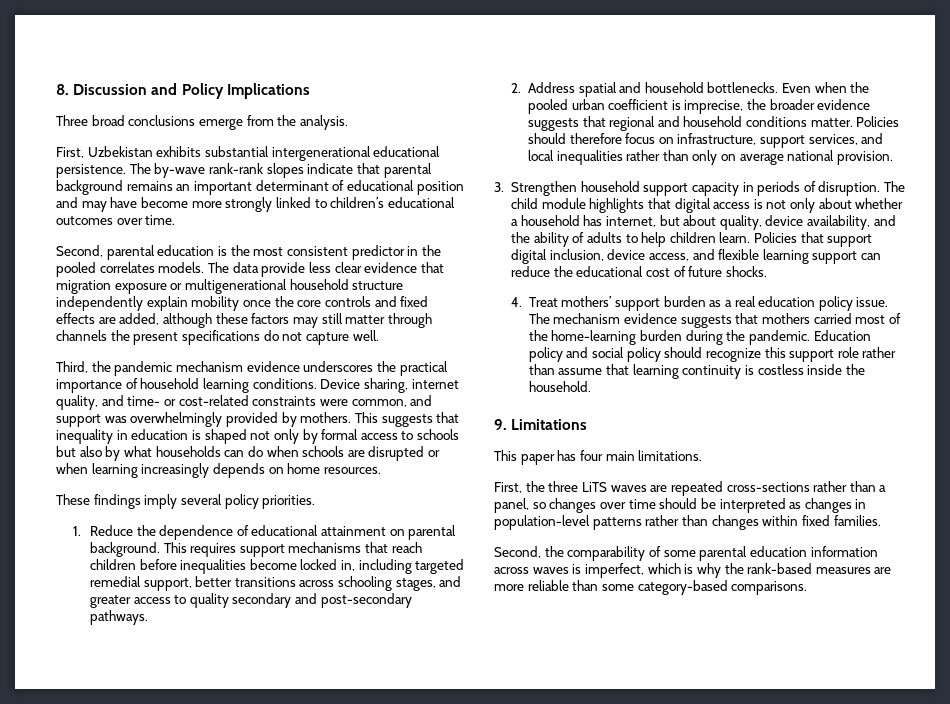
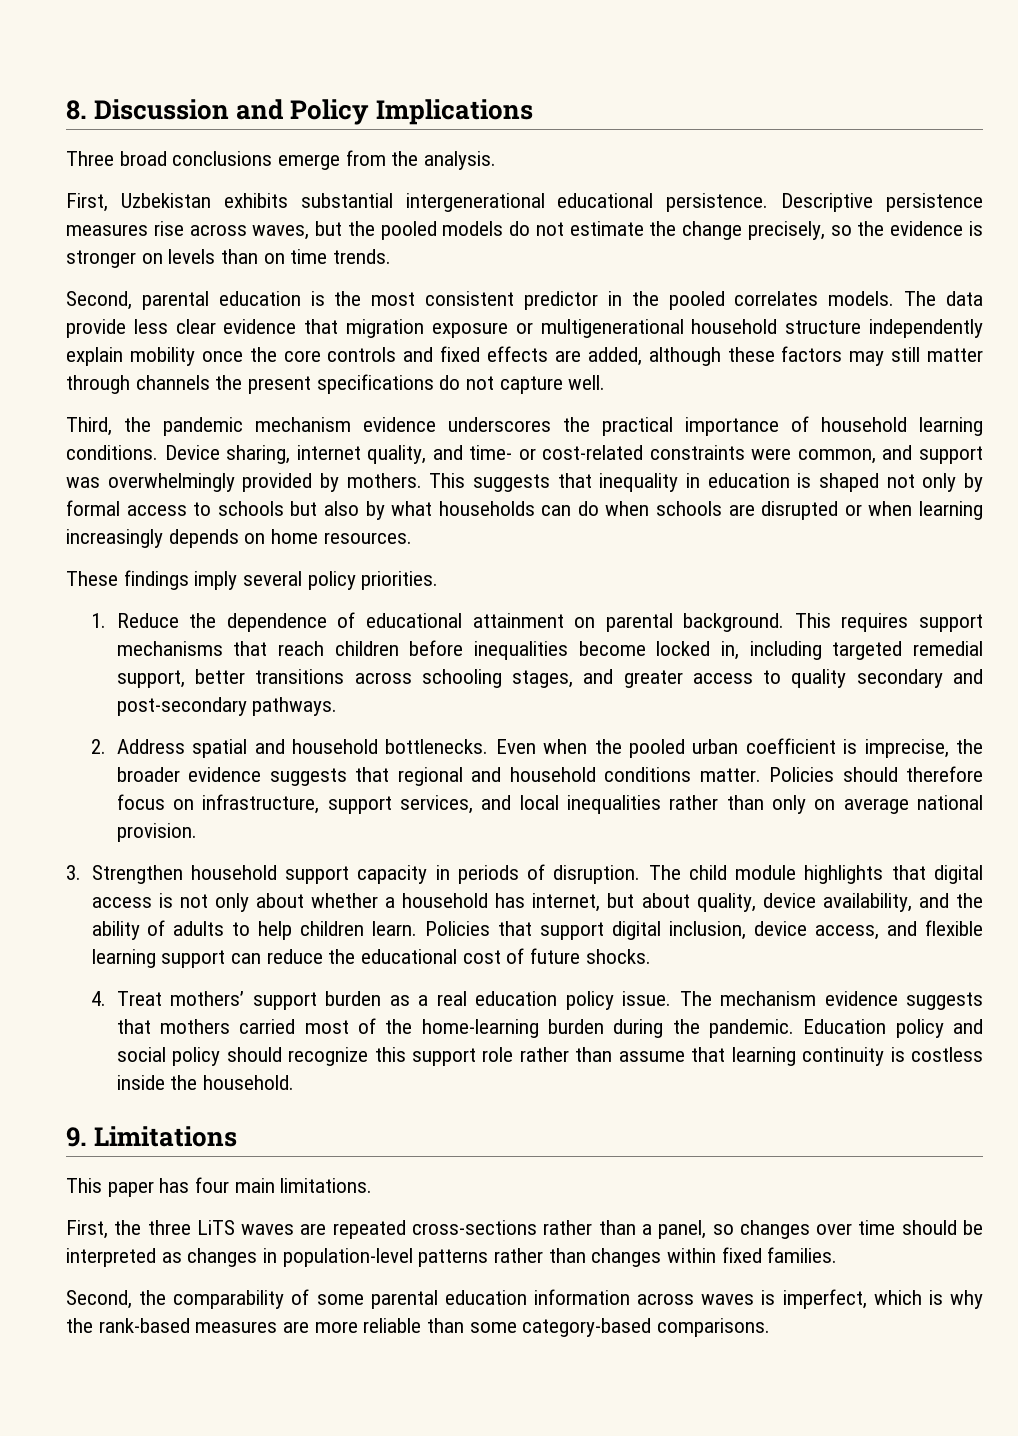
- The by-wave rank-rank slopes indicate that parental background remains an important determinant of educational position and may have become more strongly linked to children’s educational outcomes over time.
+ Descriptive persistence measures rise across waves, but the pooled models do not estimate the change precisely, so the evidence is stronger on levels than on time trends.

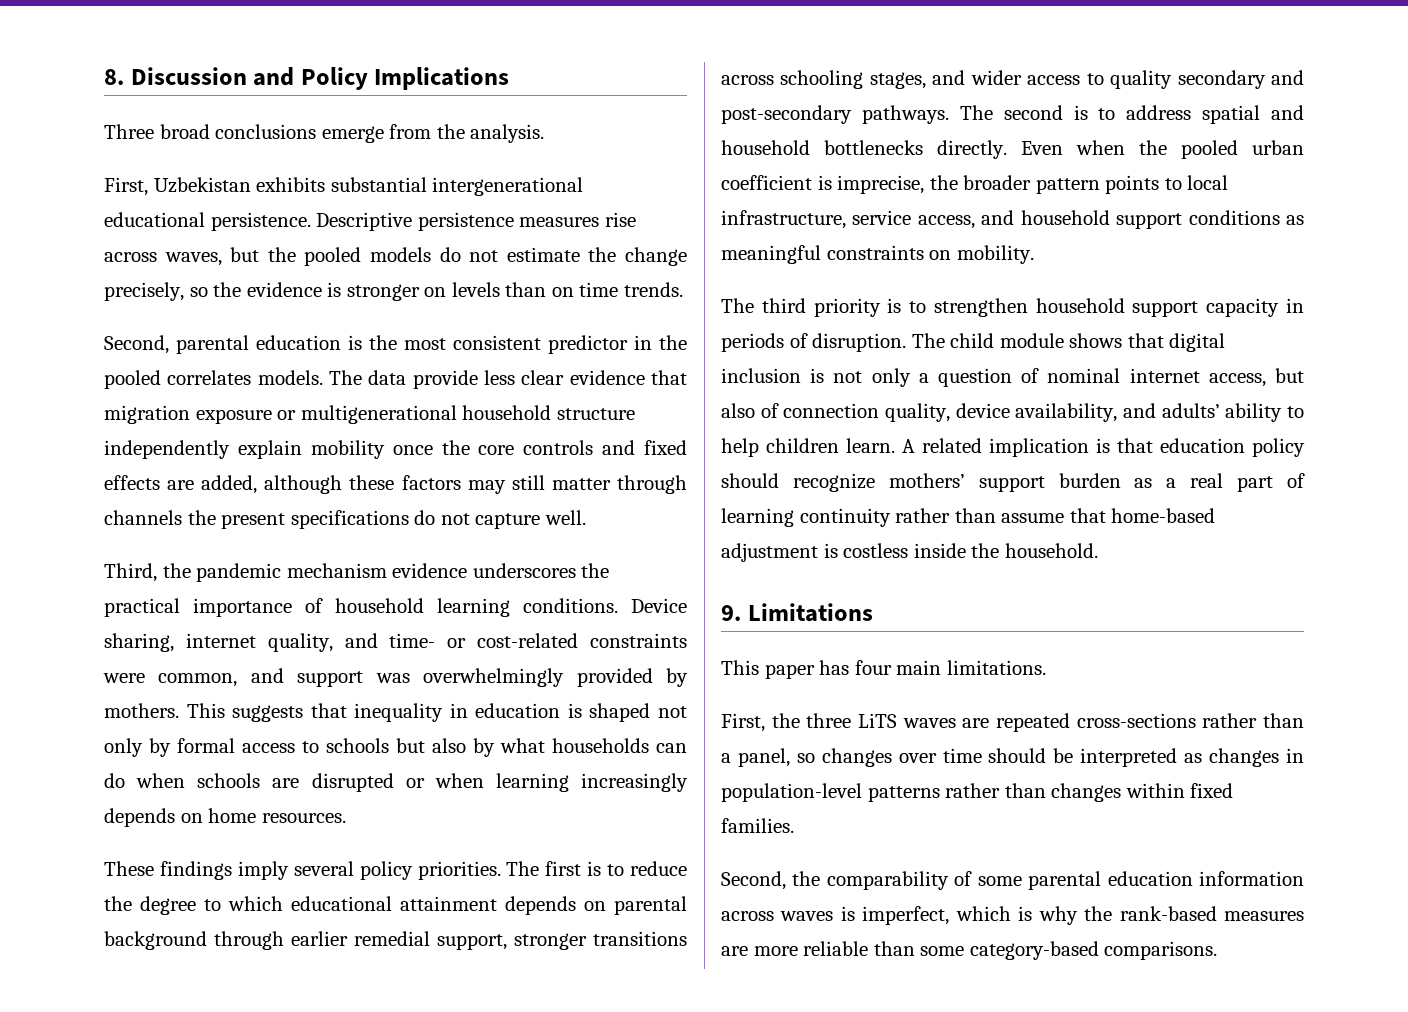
- These findings imply several policy priorities.
- 1. Reduce the dependence of educational attainment on parental background. This requires support mechanisms that reach children before inequalities become locked in, including targeted remedial support, better transitions across schooling stages, and greater access to quality secondary and post-secondary pathways.
- 2. Address spatial and household bottlenecks.
+ These findings imply several policy priorities. The first is to reduce the degree to which educational attainment depends on parental background through earlier remedial support, stronger transitions across schooling stages, and wider access to quality secondary and post-secondary pathways. The second is to address spatial and household bottlenecks directly.
- Even when the pooled urban coefficient is imprecise, the broader evidence suggests that regional and household conditions matter. Policies should therefore focus on infrastructure, support services, and local inequalities rather than only on average national provision.
- 3. Strengthen household support capacity in periods of disruption.
+ Even when the pooled urban coefficient is imprecise, the broader pattern points to local infrastructure, service access, and household support conditions as meaningful constraints on mobility.
+ The third priority is to strengthen household support capacity in periods of disruption.
- The child module highlights that digital access is not only about whether a household has internet, but about quality, device availability, and the ability of adults to help children learn. Policies that support digital inclusion, device access, and flexible learning support can reduce the educational cost of future shocks.
- 4. Treat mothers’ support burden as a real education policy issue. The mechanism evidence suggests that mothers carried most of the home-learning burden during the pandemic. Education policy and social policy should recognize this support role rather than assume that learning continuity is costless inside the household.
+ The child module shows that digital inclusion is not only a question of nominal internet access, but also of connection quality, device availability, and adults’ ability to help children learn. A related implication is that education policy should recognize mothers’ support burden as a real part of learning continuity rather than assume that home-based adjustment is costless inside the household.

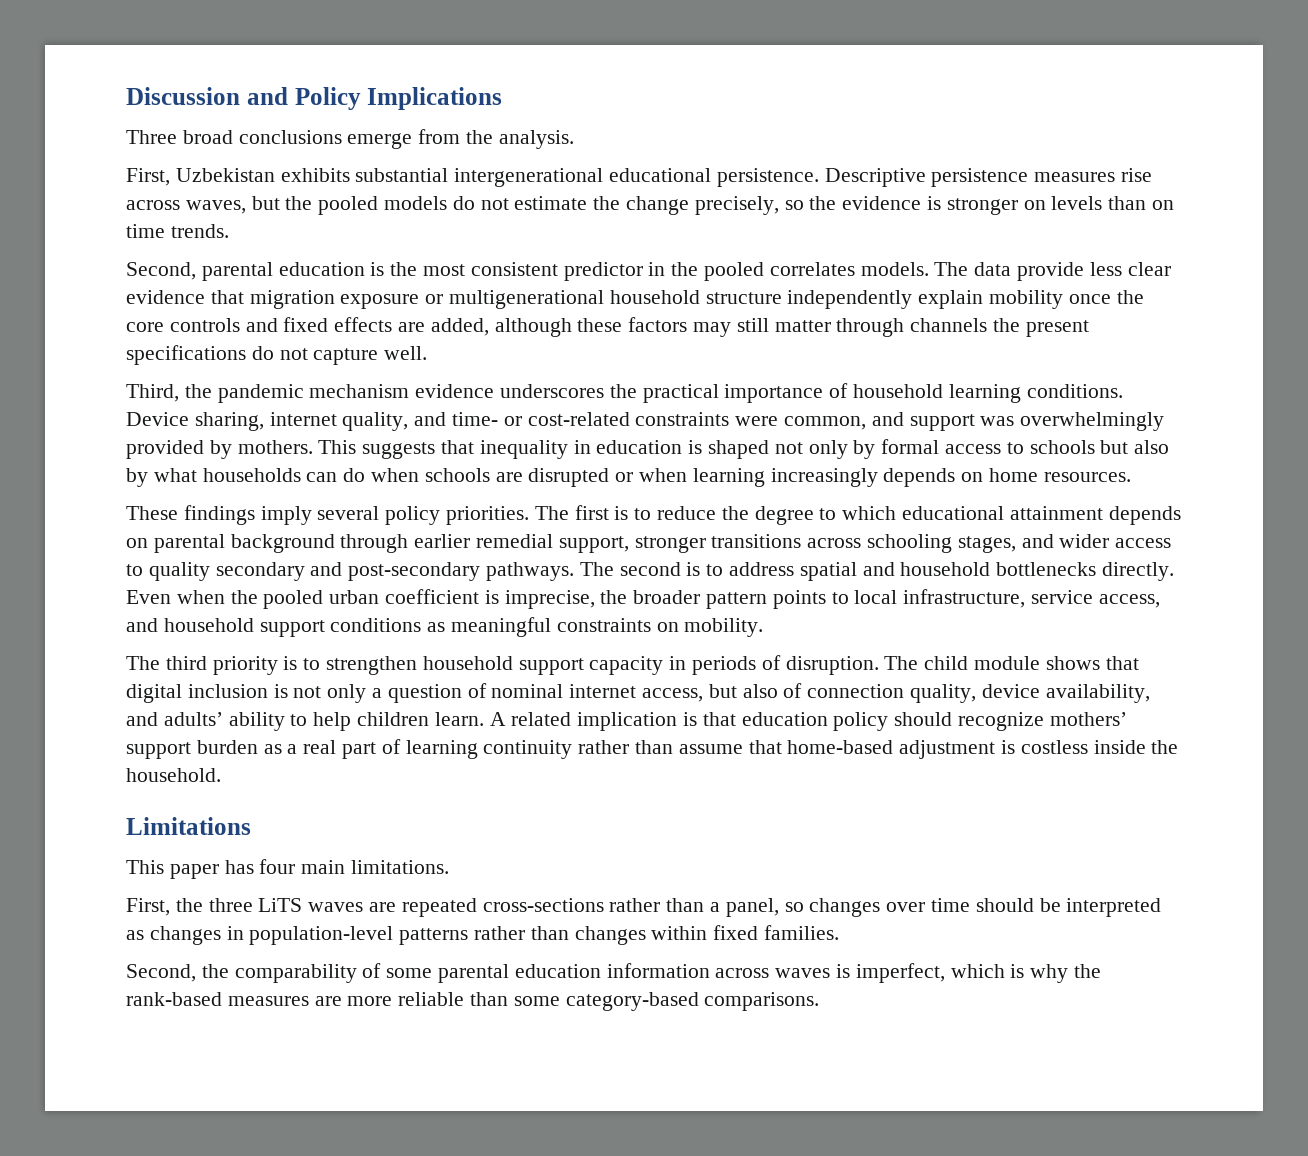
- 8. Discussion and Policy Implications
+ Discussion and Policy Implications
- 9. Limitations
+ Limitations

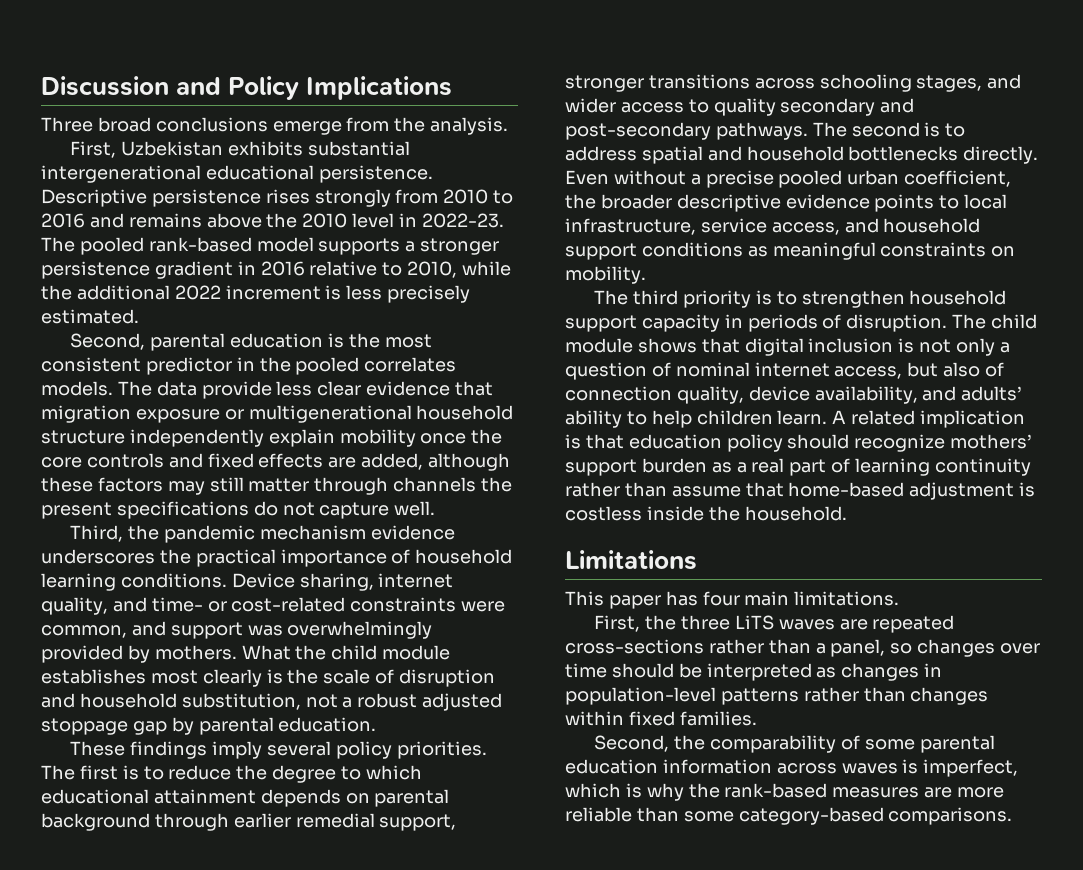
- Descriptive persistence measures rise across waves, but the pooled models do not estimate the change precisely, so the evidence is stronger on levels than on time trends.
+ Descriptive persistence rises strongly from 2010 to 2016 and remains above the 2010 level in 2022-23. The pooled rank-based model supports a stronger persistence gradient in 2016 relative to 2010, while the additional 2022 increment is less precisely estimated.
- This suggests that inequality in education is shaped not only by formal access to schools but also by what households can do when schools are disrupted or when learning increasingly depends on home resources.
+ What the child module establishes most clearly is the scale of disruption and household substitution, not a robust adjusted stoppage gap by parental education.
- Even when the pooled urban coefficient is imprecise, the broader pattern points to local infrastructure, service access, and household support conditions as meaningful constraints on mobility.
+ Even without a precise pooled urban coefficient, the broader descriptive evidence points to local infrastructure, service access, and household support conditions as meaningful constraints on mobility.

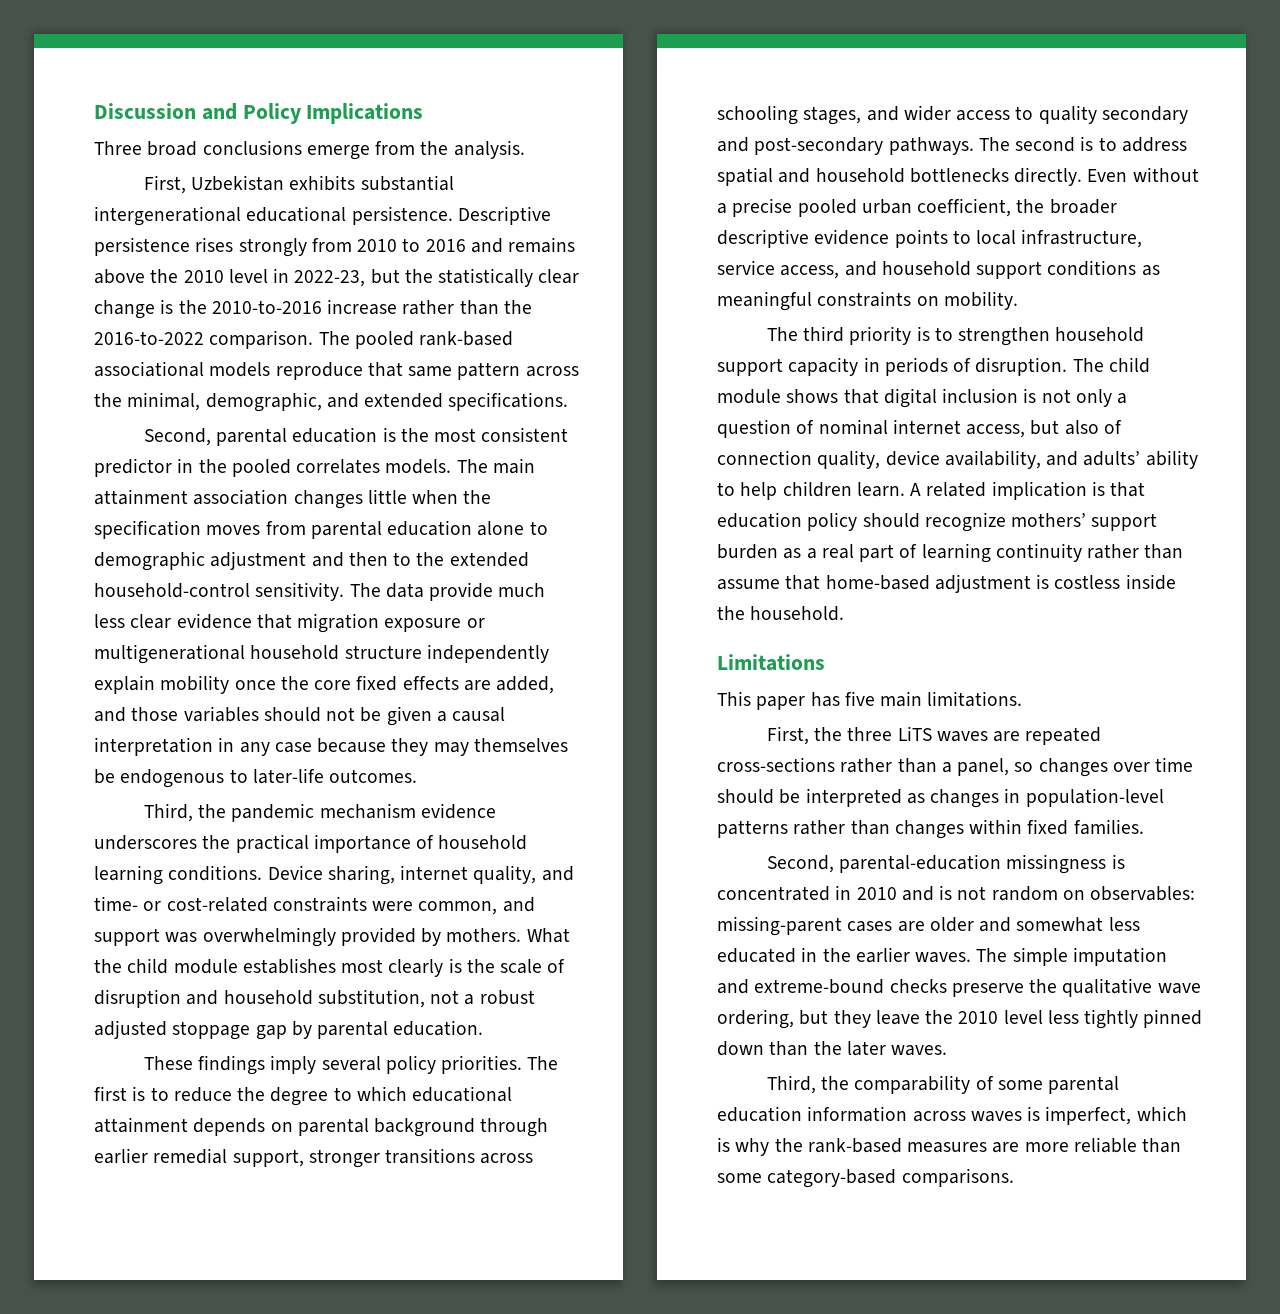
- Descriptive persistence rises strongly from 2010 to 2016 and remains above the 2010 level in 2022-23. The pooled rank-based model supports a stronger persistence gradient in 2016 relative to 2010, while the additional 2022 increment is less precisely estimated.
+ Descriptive persistence rises strongly from 2010 to 2016 and remains above the 2010 level in 2022-23, but the statistically clear change is the 2010-to-2016 increase rather than the 2016-to-2022 comparison. The pooled rank-based associational models reproduce that same pattern across the minimal, demographic, and extended specifications.
- The data provide less clear evidence that migration exposure or multigenerational household structure independently explain mobility once the core controls and fixed effects are added, although these factors may still matter through channels the present specifications do not capture well.
+ The main attainment association changes little when the specification moves from parental education alone to demographic adjustment and then to the extended household-control sensitivity. The data provide much less clear evidence that migration exposure or multigenerational household structure independently explain mobility once the core fixed effects are added, and those variables should not be given a causal interpretation in any case because they may themselves be endogenous to later-life outcomes.
- This paper has four main limitations.
+ This paper has five main limitations.
- Second, the comparability of some parental education information across waves is imperfect, which is why the rank-based measures are more reliable than some category-based comparisons.
+ Second, parental-education missingness is concentrated in 2010 and is not random on observables: missing-parent cases are older and somewhat less educated in the earlier waves. The simple imputation and extreme-bound checks preserve the qualitative wave ordering, but they leave the 2010 level less tightly pinned down than the later waves.
+ Third, the comparability of some parental education information across waves is imperfect, which is why the rank-based measures are more reliable than some category-based comparisons.

